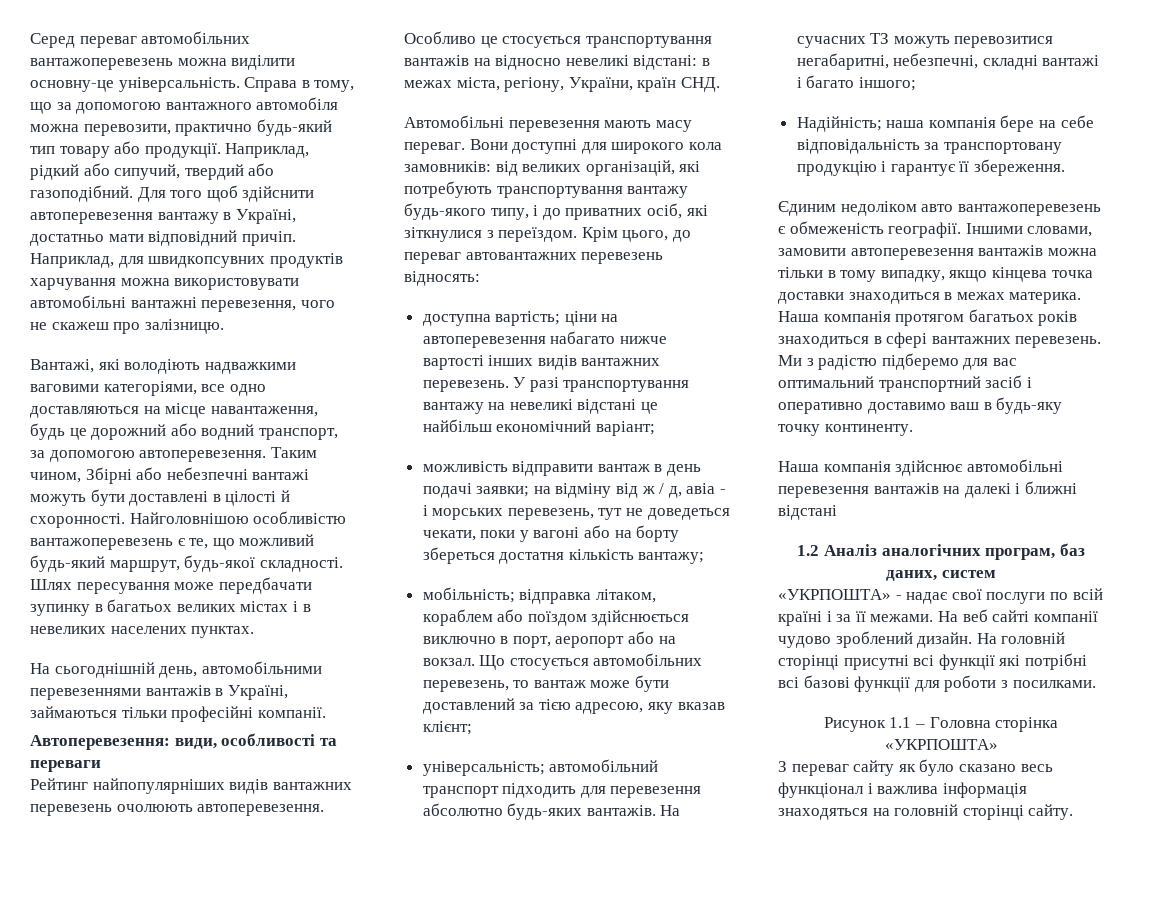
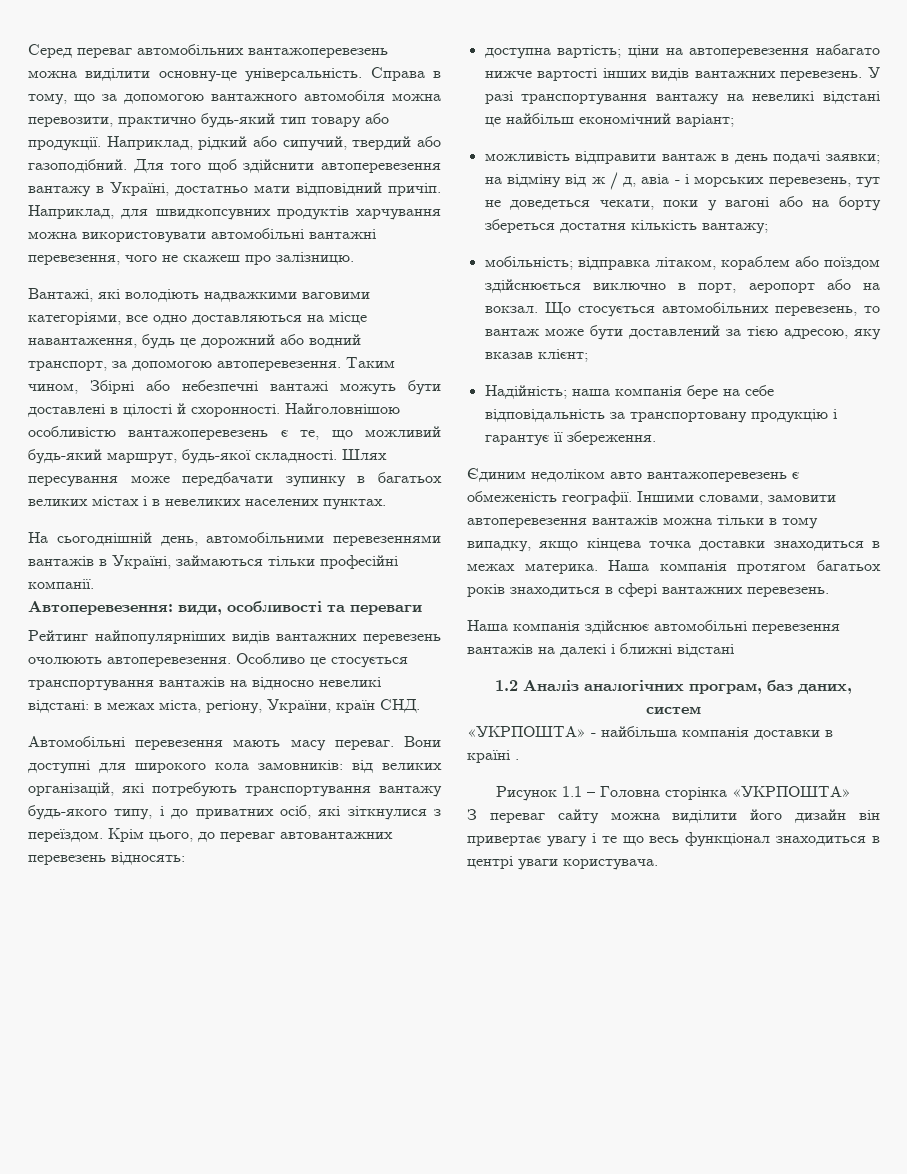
- універсальність; автомобільний транспорт підходить для перевезення абсолютно будь-яких вантажів. На сучасних ТЗ можуть перевозитися негабаритні, небезпечні, складні вантажі і багато іншого;
- Ми з радістю підберемо для вас оптимальний транспортний засіб і оперативно доставимо ваш в будь-яку точку континенту.
- «УКРПОШТА» - надає свої послуги по всій країні і за її межами. На веб сайті компанії чудово зроблений дизайн. На головній сторінці присутні всі функції які потрібні всі базові функції для роботи з посилками.
+ «УКРПОШТА» - найбільша компанія доставки в країні .
- З переваг сайту як було сказано весь функціонал і важлива інформація знаходяться на головній сторінці сайту.
+ З переваг сайту можна виділити його дизайн він привертає увагу і те що весь функціонал знаходиться в центрі уваги користувача.

